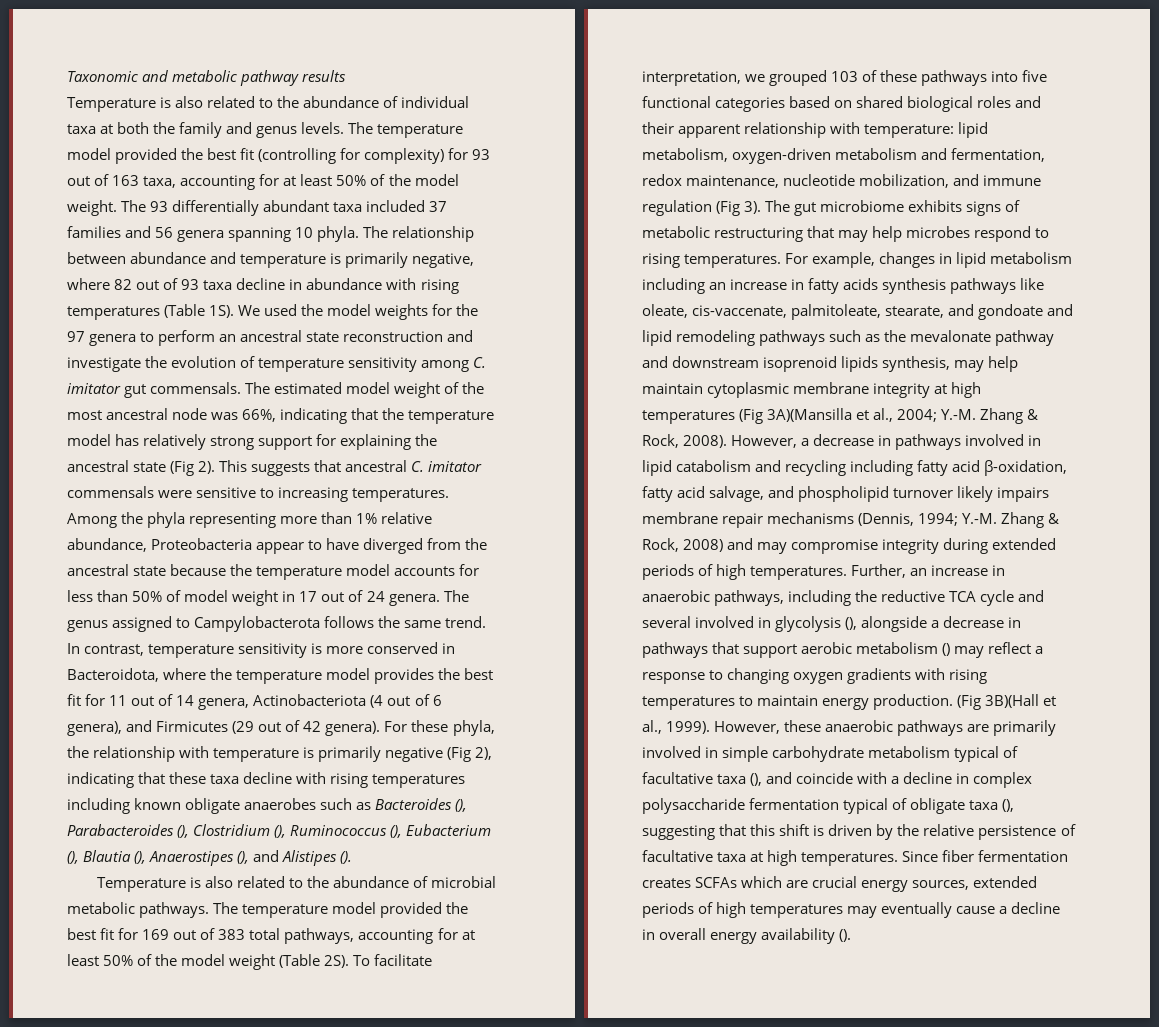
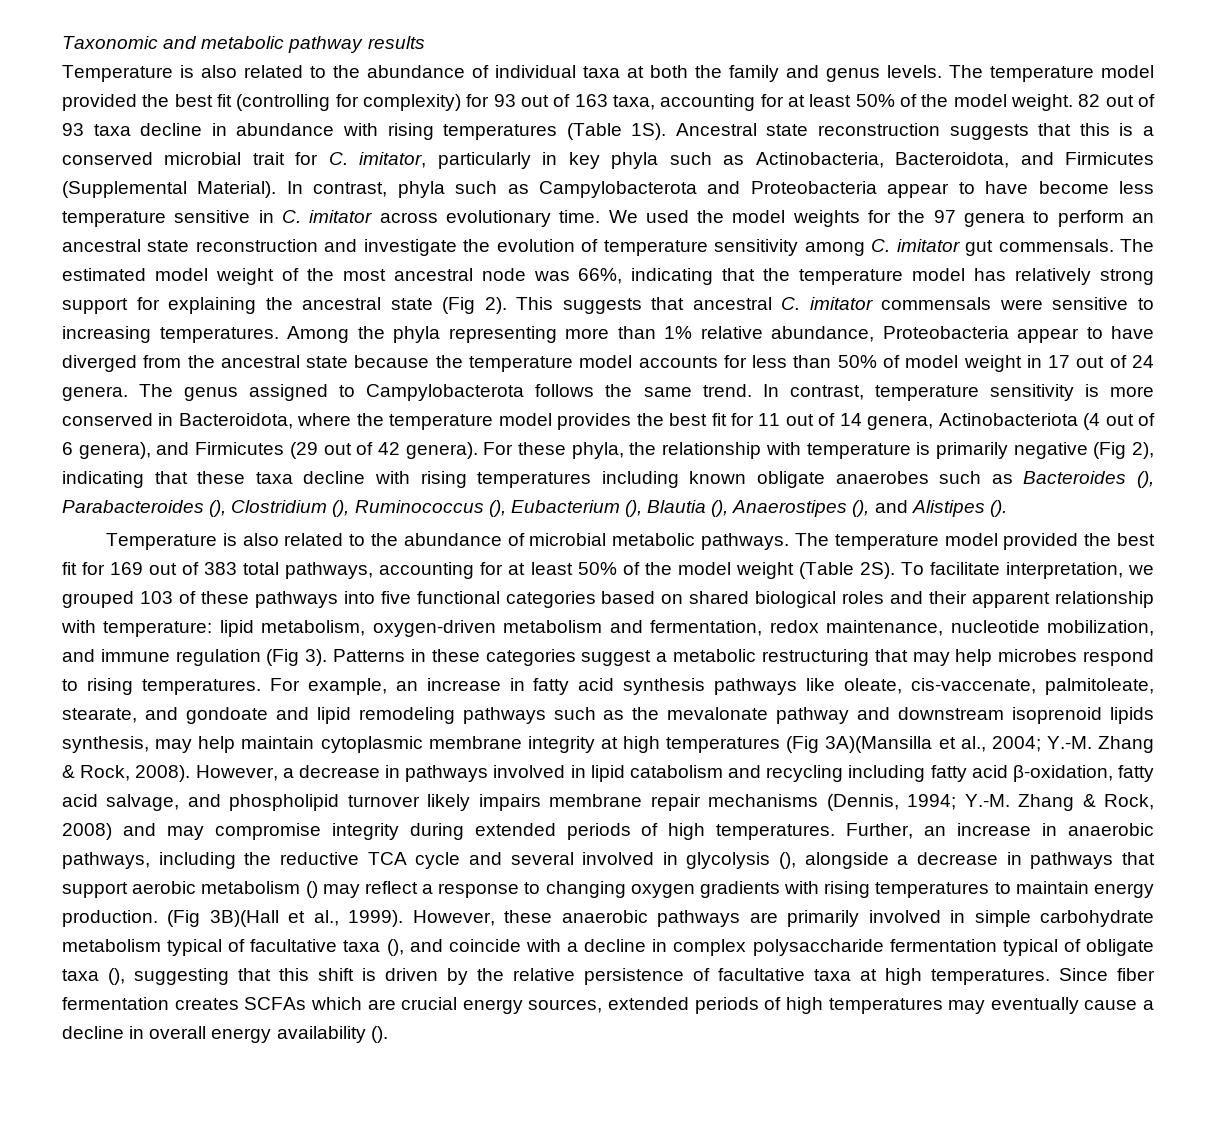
- The 93 differentially abundant taxa included 37 families and 56 genera spanning 10 phyla. The relationship between abundance and temperature is primarily negative, where 82 out of 93 taxa decline in abundance with rising temperatures (Table 1S).
+ 82 out of 93 taxa decline in abundance with rising temperatures (Table 1S).
+ Ancestral state reconstruction suggests that this is a conserved microbial trait for C. imitator, particularly in key phyla such as Actinobacteria, Bacteroidota, and Firmicutes (Supplemental Material). In contrast, phyla such as Campylobacterota and Proteobacteria appear to have become less temperature sensitive in C. imitator across evolutionary time.
- The gut microbiome exhibits signs of metabolic restructuring that may help microbes respond to rising temperatures.
+ Patterns in these categories suggest a metabolic restructuring that may help microbes respond to rising temperatures.
- For example, changes in lipid metabolism including an increase in fatty acids synthesis pathways like oleate, cis-vaccenate, palmitoleate, stearate, and gondoate and lipid remodeling pathways such as the mevalonate pathway and downstream isoprenoid lipids synthesis, may help maintain cytoplasmic membrane integrity at high temperatures (Fig 3A)(Mansilla et al., 2004; Y.-M. Zhang & Rock, 2008).
+ For example, an increase in fatty acid synthesis pathways like oleate, cis-vaccenate, palmitoleate, stearate, and gondoate and lipid remodeling pathways such as the mevalonate pathway and downstream isoprenoid lipids synthesis, may help maintain cytoplasmic membrane integrity at high temperatures (Fig 3A)(Mansilla et al., 2004; Y.-M. Zhang & Rock, 2008).

